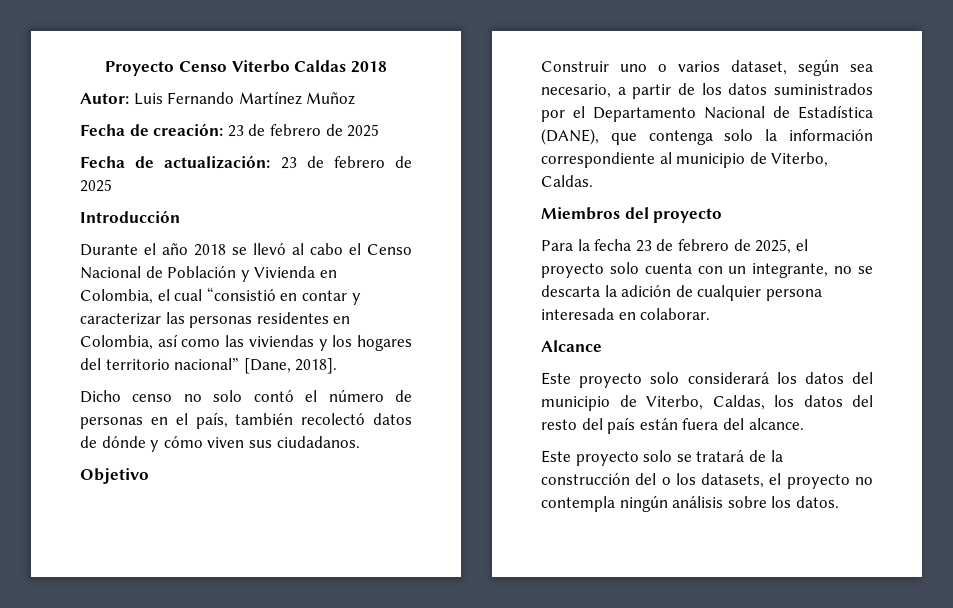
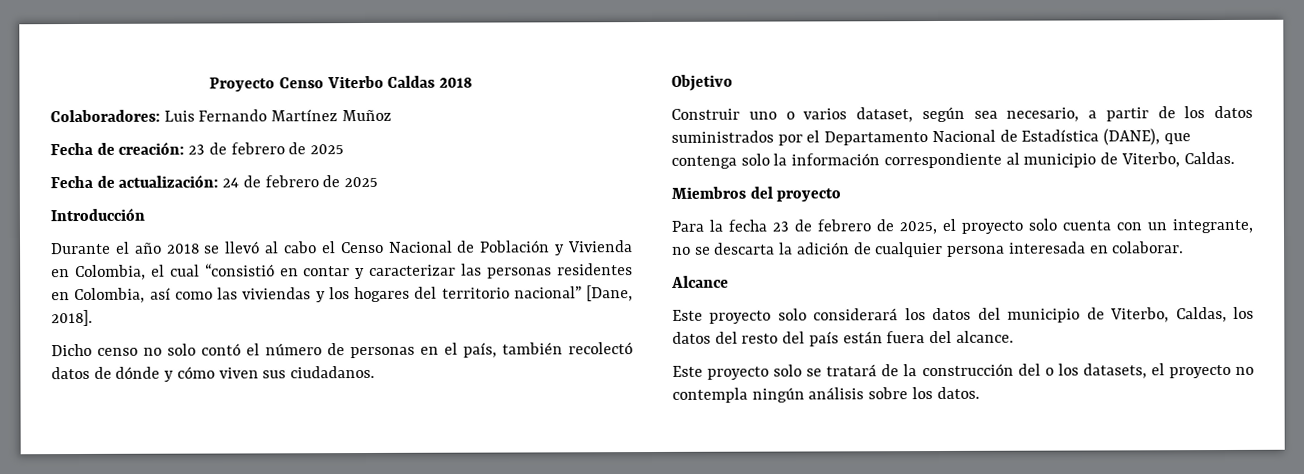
- Autor: Luis Fernando Martínez Muñoz
+ Colaboradores: Luis Fernando Martínez Muñoz
- Fecha de actualización: 23 de febrero de 2025
+ Fecha de actualización: 24 de febrero de 2025

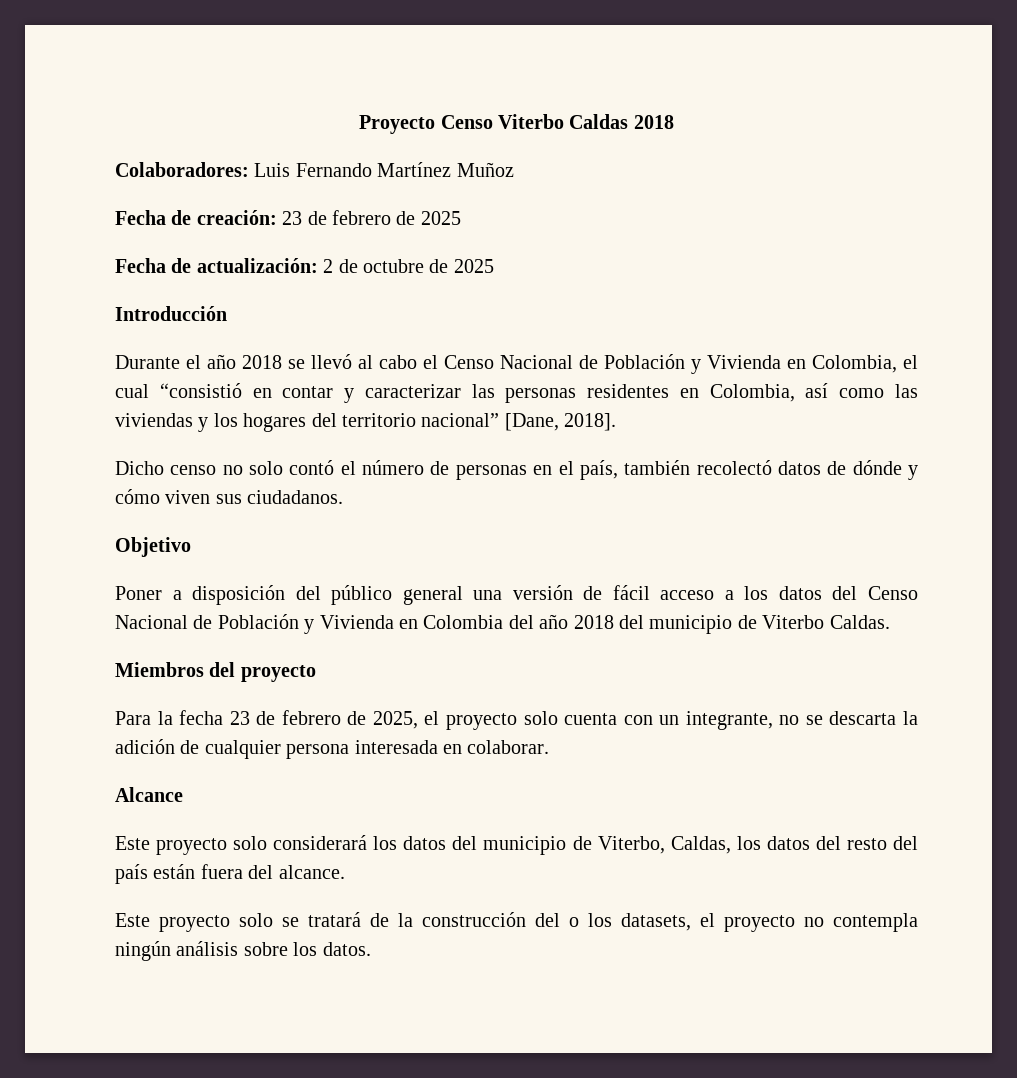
- Fecha de actualización: 24 de febrero de 2025
+ Fecha de actualización: 2 de octubre de 2025
- Construir uno o varios dataset, según sea necesario, a partir de los datos suministrados por el Departamento Nacional de Estadística (DANE), que contenga solo la información correspondiente al municipio de Viterbo, Caldas.
+ Poner a disposición del público general una versión de fácil acceso a los datos del Censo Nacional de Población y Vivienda en Colombia del año 2018 del municipio de Viterbo Caldas.

